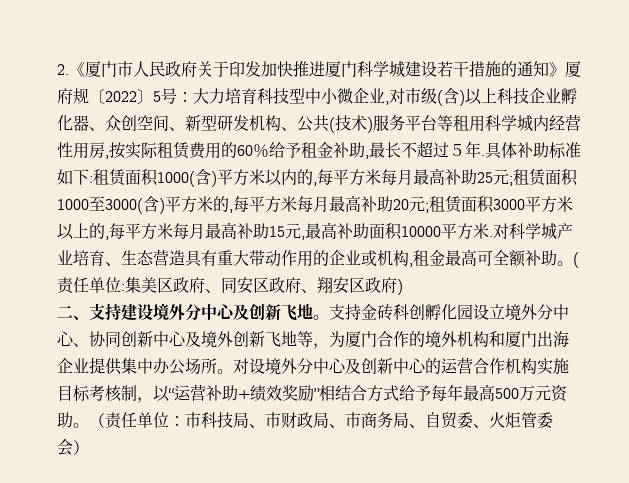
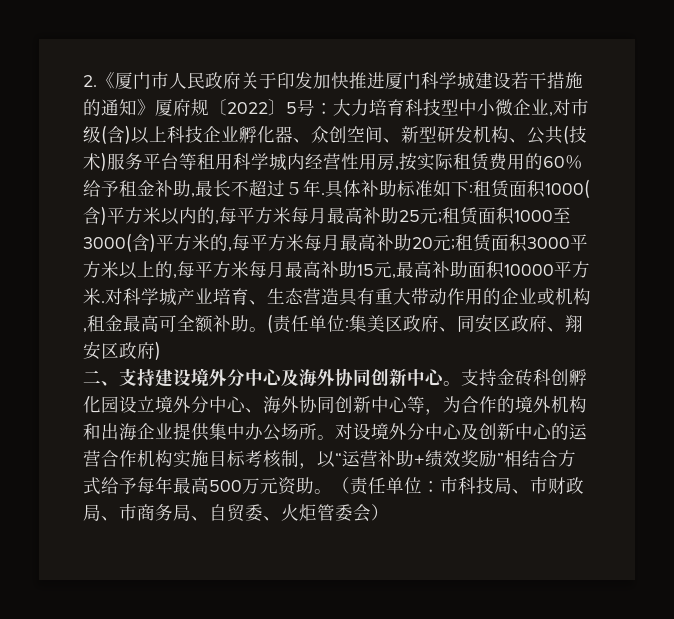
- 二、支持建设境外分中心及创新飞地。
+ 二、支持建设境外分中心及海外协同创新中心。
- 支持金砖科创孵化园设立境外分中心、协同创新中心及境外创新飞地等，为厦门合作的境外机构和厦门出海企业提供集中办公场所。
+ 支持金砖科创孵化园设立境外分中心、海外协同创新中心等，为合作的境外机构和出海企业提供集中办公场所。

